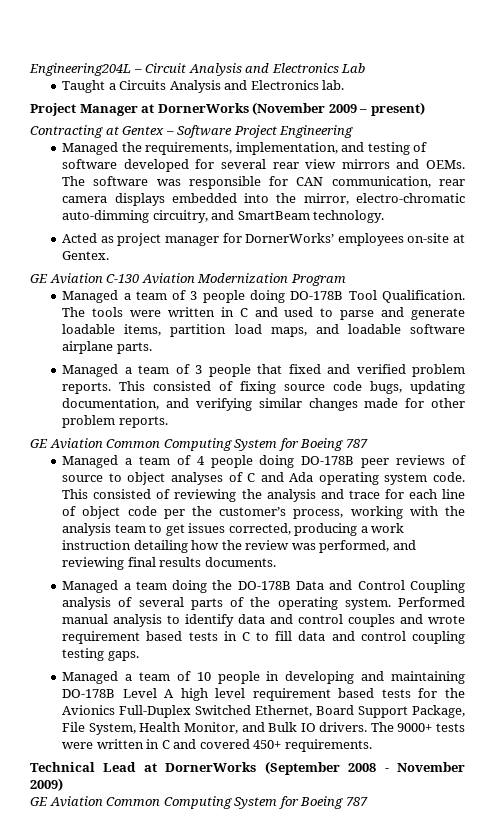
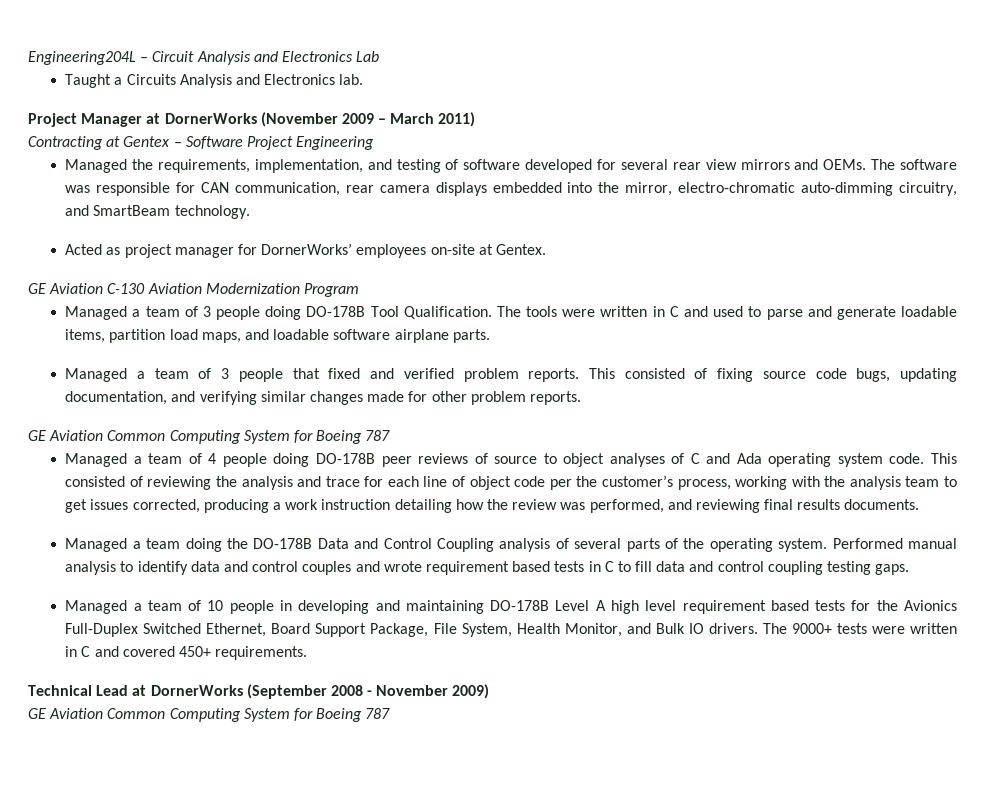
- Project Manager at DornerWorks (November 2009 – present)
+ Project Manager at DornerWorks (November 2009 – March 2011)

